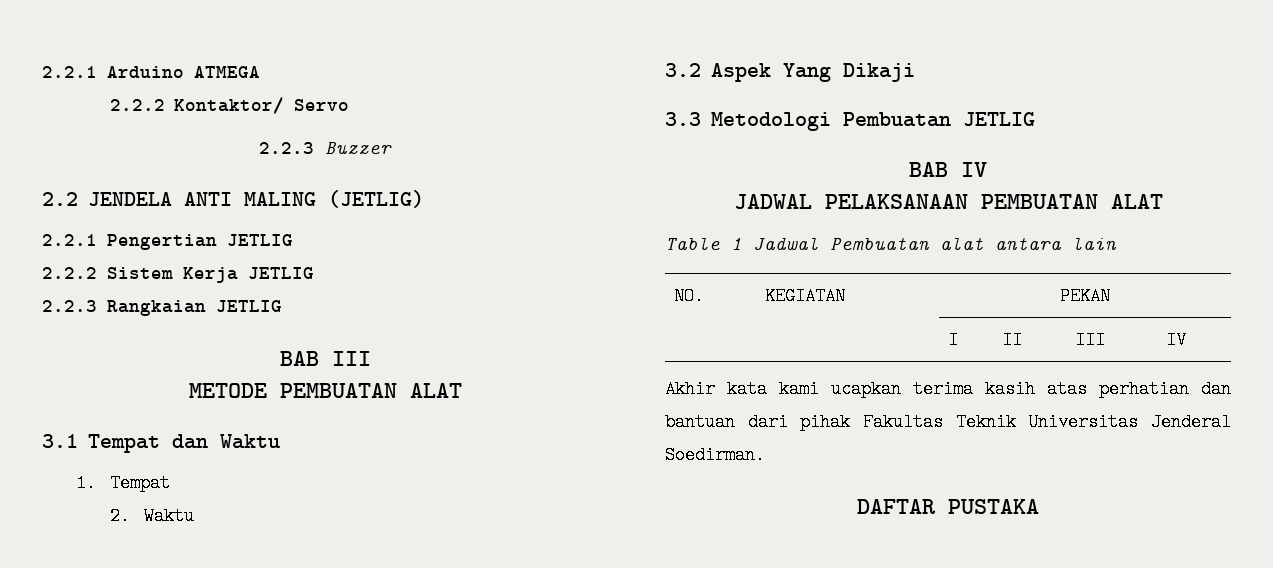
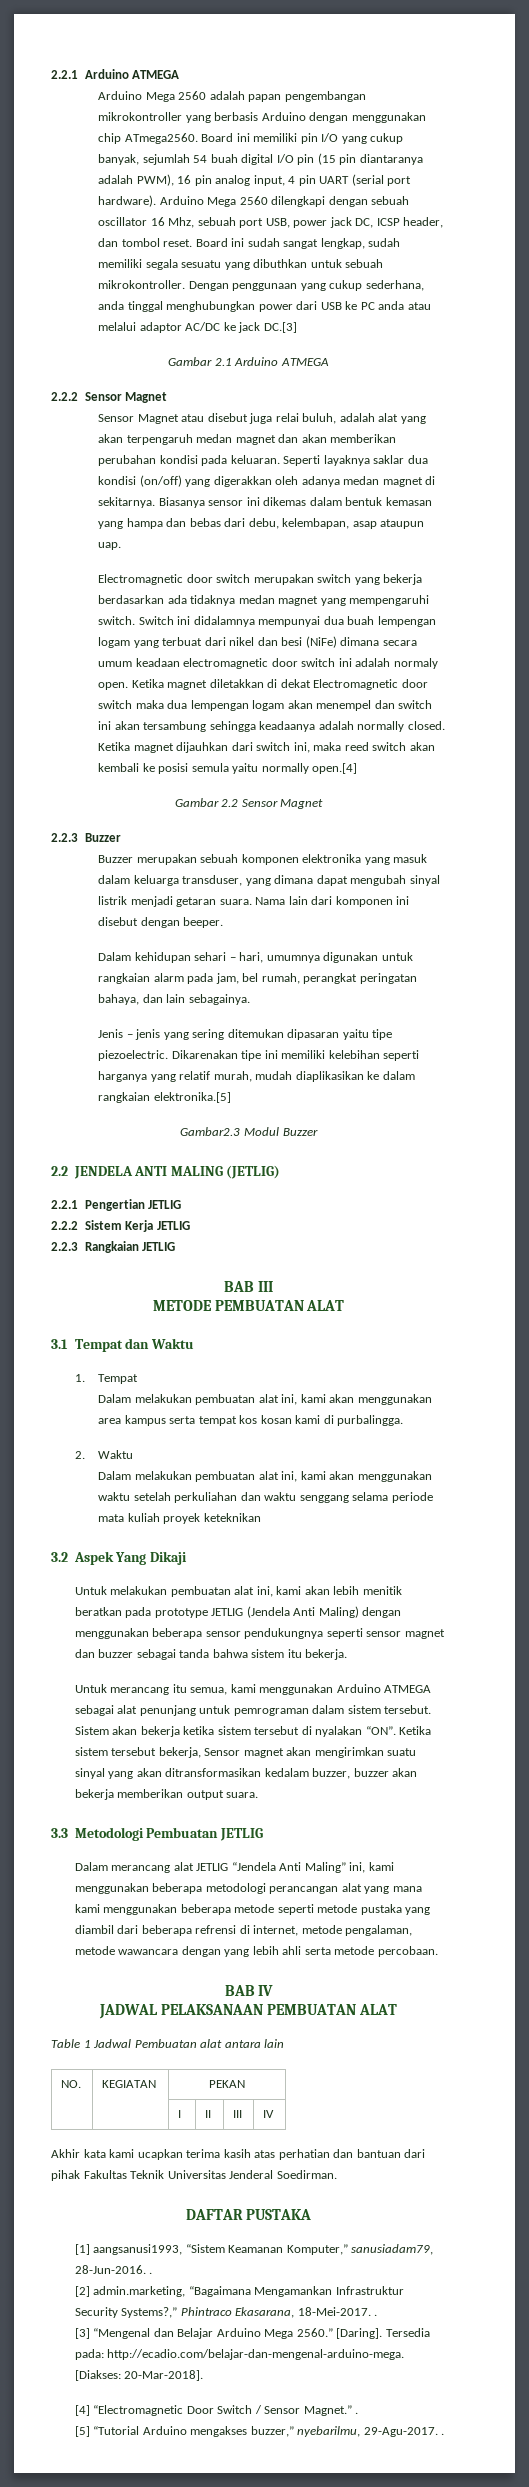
- 2.2.2 Kontaktor/ Servo
+ Arduino Mega 2560 adalah papan pengembangan mikrokontroller yang berbasis Arduino dengan menggunakan chip ATmega2560. Board ini memiliki pin I/O yang cukup banyak, sejumlah 54 buah digital I/O pin (15 pin diantaranya adalah PWM), 16 pin analog input, 4 pin UART (serial port hardware). Arduino Mega 2560 dilengkapi dengan sebuah oscillator 16 Mhz, sebuah port USB, power jack DC, ICSP header, dan tombol reset. Board ini sudah sangat lengkap, sudah memiliki segala sesuatu yang dibuthkan untuk sebuah mikrokontroller. Dengan penggunaan yang cukup sederhana, anda tinggal menghubungkan power dari USB ke PC anda atau melalui adaptor AC/DC ke jack DC.[3]
+ Gambar 2.1 Arduino ATMEGA
+ 2.2.2 Sensor Magnet
+ Sensor Magnet atau disebut juga relai buluh, adalah alat yang akan terpengaruh medan magnet dan akan memberikan perubahan kondisi pada keluaran. Seperti layaknya saklar dua kondisi (on/off) yang digerakkan oleh adanya medan magnet di sekitarnya. Biasanya sensor ini dikemas dalam bentuk kemasan yang hampa dan bebas dari debu, kelembapan, asap ataupun uap.
+ Electromagnetic door switch merupakan switch yang bekerja berdasarkan ada tidaknya medan magnet yang mempengaruhi switch. Switch ini didalamnya mempunyai dua buah lempengan logam yang terbuat dari nikel dan besi (NiFe) dimana secara umum keadaan electromagnetic door switch ini adalah normaly open. Ketika magnet diletakkan di dekat Electromagnetic door switch maka dua lempengan logam akan menempel dan switch ini akan tersambung sehingga keadaanya adalah normally closed. Ketika magnet dijauhkan dari switch ini, maka reed switch akan kembali ke posisi semula yaitu normally open.[4]
+ Gambar 2.2 Sensor Magnet
  2.2.3 Buzzer
+ Buzzer merupakan sebuah komponen elektronika yang masuk dalam keluarga transduser, yang dimana dapat mengubah sinyal listrik menjadi getaran suara. Nama lain dari komponen ini disebut dengan beeper.
+ Dalam kehidupan sehari – hari, umumnya digunakan untuk rangkaian alarm pada jam, bel rumah, perangkat peringatan bahaya, dan lain sebagainya.
+ Jenis – jenis yang sering ditemukan dipasaran yaitu tipe piezoelectric. Dikarenakan tipe ini memiliki kelebihan seperti harganya yang relatif murah, mudah diaplikasikan ke dalam rangkaian elektronika.[5]
+ Gambar2.3 Modul Buzzer
+ Dalam melakukan pembuatan alat ini, kami akan menggunakan area kampus serta tempat kos kosan kami di purbalingga.
  2. Waktu
+ Dalam melakukan pembuatan alat ini, kami akan menggunakan waktu setelah perkuliahan dan waktu senggang selama periode mata kuliah proyek keteknikan
  3.2 Aspek Yang Dikaji
+ Untuk melakukan pembuatan alat ini, kami akan lebih menitik beratkan pada prototype JETLIG (Jendela Anti Maling) dengan menggunakan beberapa sensor pendukungnya seperti sensor magnet dan buzzer sebagai tanda bahwa sistem itu bekerja.
+ Untuk merancang itu semua, kami menggunakan Arduino ATMEGA sebagai alat penunjang untuk pemrograman dalam sistem tersebut. Sistem akan bekerja ketika sistem tersebut di nyalakan “ON”. Ketika sistem tersebut bekerja, Sensor magnet akan mengirimkan suatu sinyal yang akan ditransformasikan kedalam buzzer, buzzer akan bekerja memberikan output suara.
  3.3 Metodologi Pembuatan JETLIG
+ Dalam merancang alat JETLIG “Jendela Anti Maling” ini, kami menggunakan beberapa metodologi perancangan alat yang mana kami menggunakan beberapa metode seperti metode pustaka yang diambil dari beberapa refrensi di internet, metode pengalaman, metode wawancara dengan yang lebih ahli serta metode percobaan.
+ [1] aangsanusi1993, “Sistem Keamanan Komputer,” sanusiadam79, 28-Jun-2016. .
+ [2] admin.marketing, “Bagaimana Mengamankan Infrastruktur Security Systems?,” Phintraco Ekasarana, 18-Mei-2017. .
+ [3] “Mengenal dan Belajar Arduino Mega 2560.” [Daring]. Tersedia pada: http://ecadio.com/belajar-dan-mengenal-arduino-mega. [Diakses: 20-Mar-2018].
+ [4] “Electromagnetic Door Switch / Sensor Magnet.” .
+ [5] “Tutorial Arduino mengakses buzzer,” nyebarilmu, 29-Agu-2017. .

